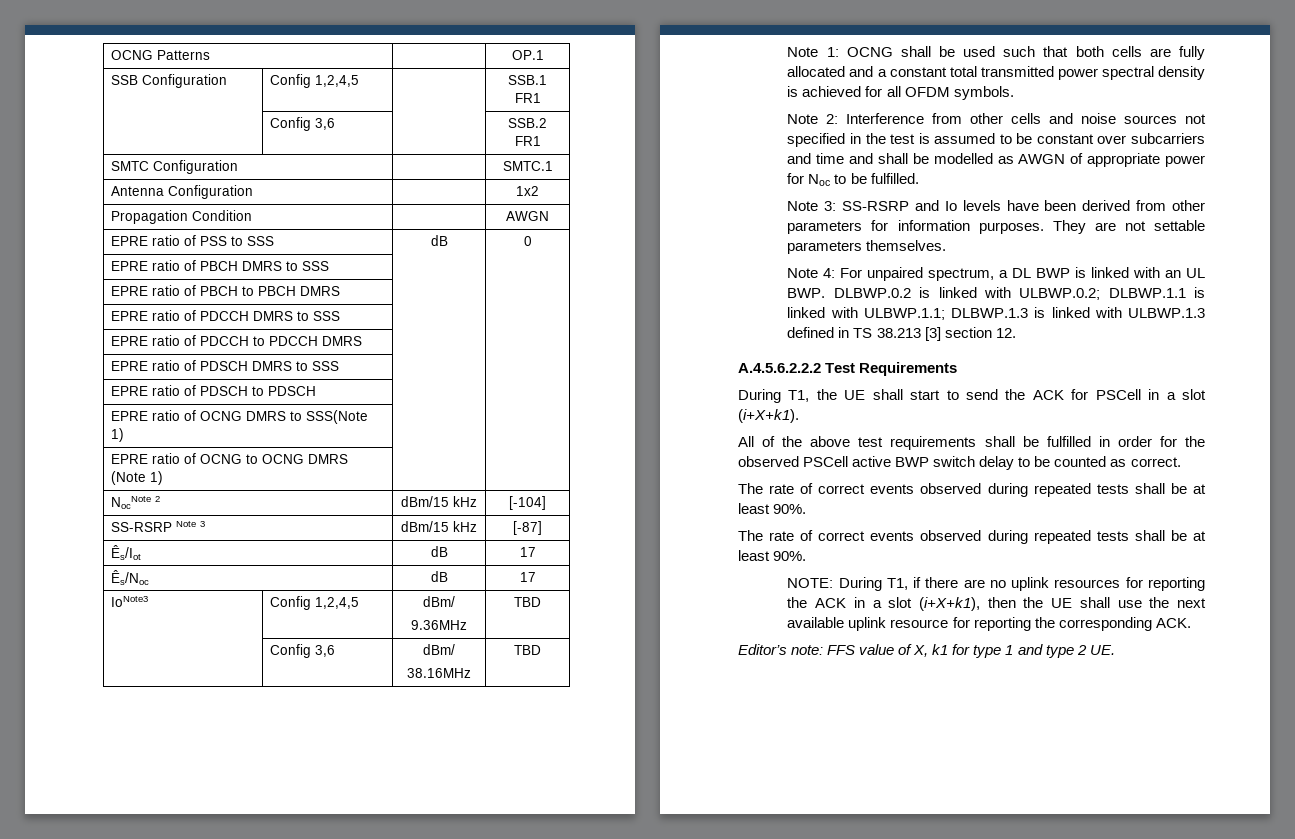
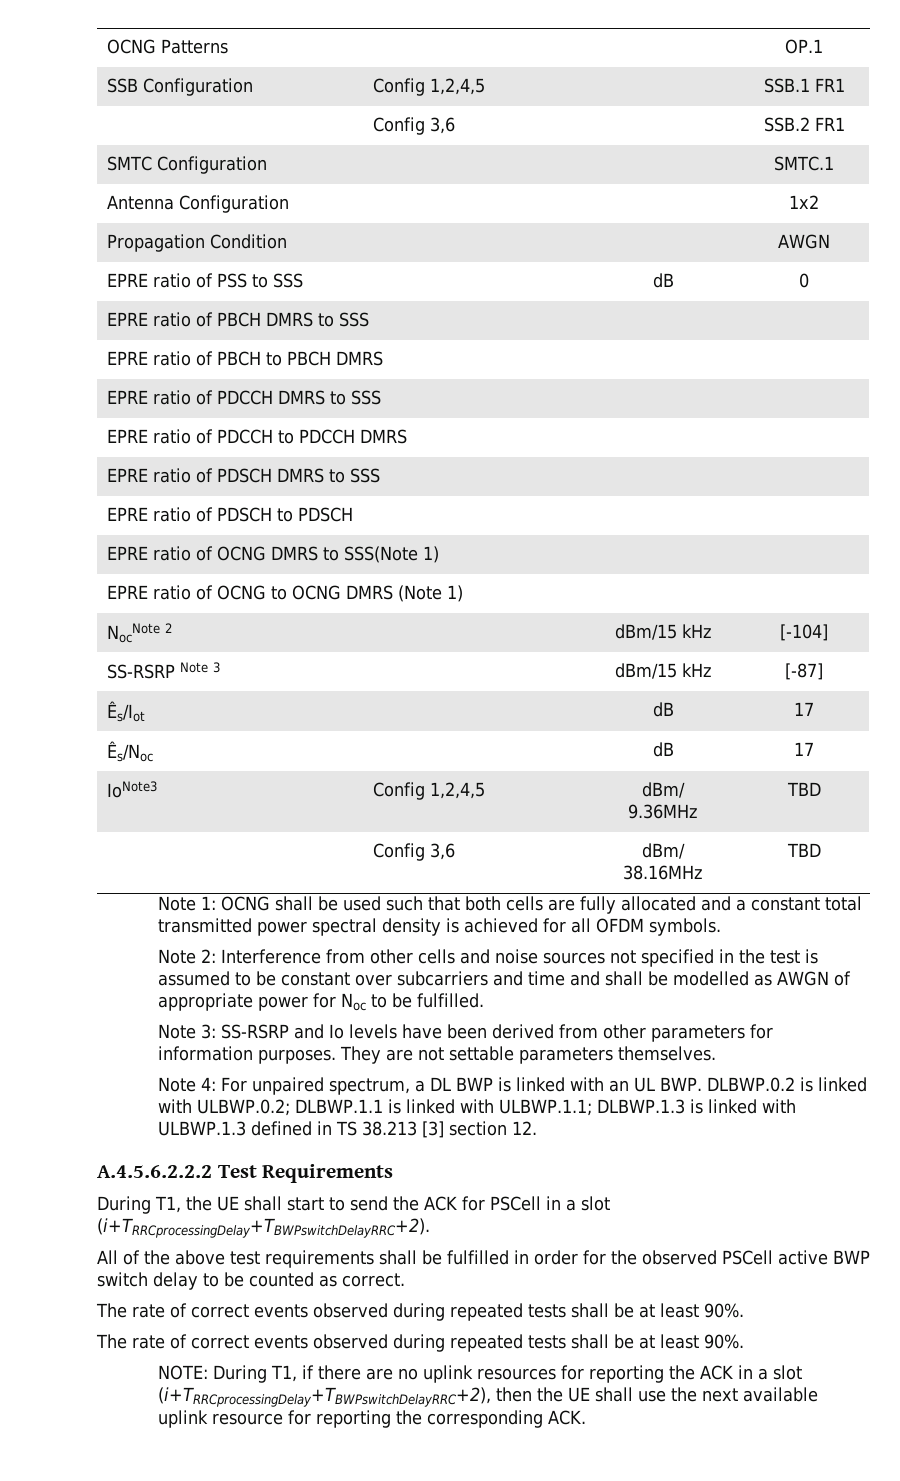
- During T1, the UE shall start to send the ACK for PSCell in a slot (i+X+k1).
+ During T1, the UE shall start to send the ACK for PSCell in a slot (i+TRRCprocessingDelay+TBWPswitchDelayRRC+2).
- NOTE: During T1, if there are no uplink resources for reporting the ACK in a slot (i+X+k1), then the UE shall use the next available uplink resource for reporting the corresponding ACK.
+ NOTE: During T1, if there are no uplink resources for reporting the ACK in a slot (i+TRRCprocessingDelay+TBWPswitchDelayRRC+2), then the UE shall use the next available uplink resource for reporting the corresponding ACK.
- Editor’s note: FFS value of X, k1 for type 1 and type 2 UE.

